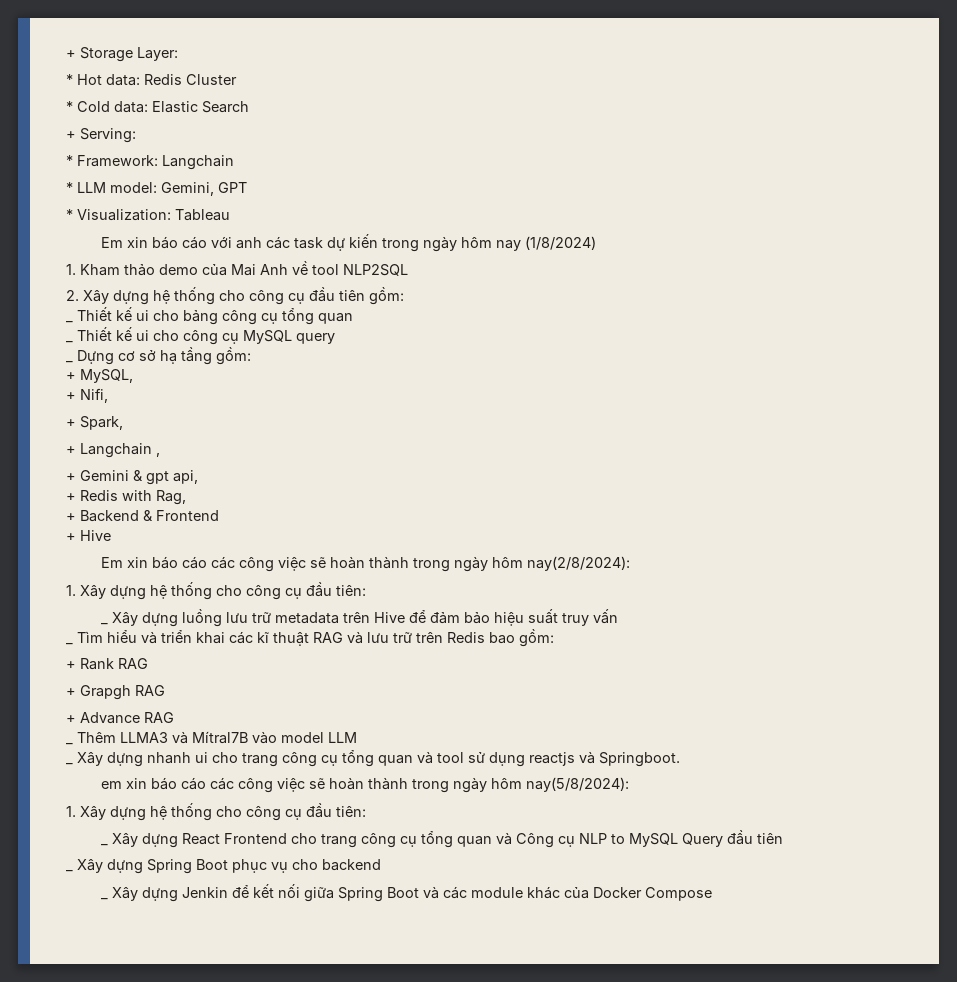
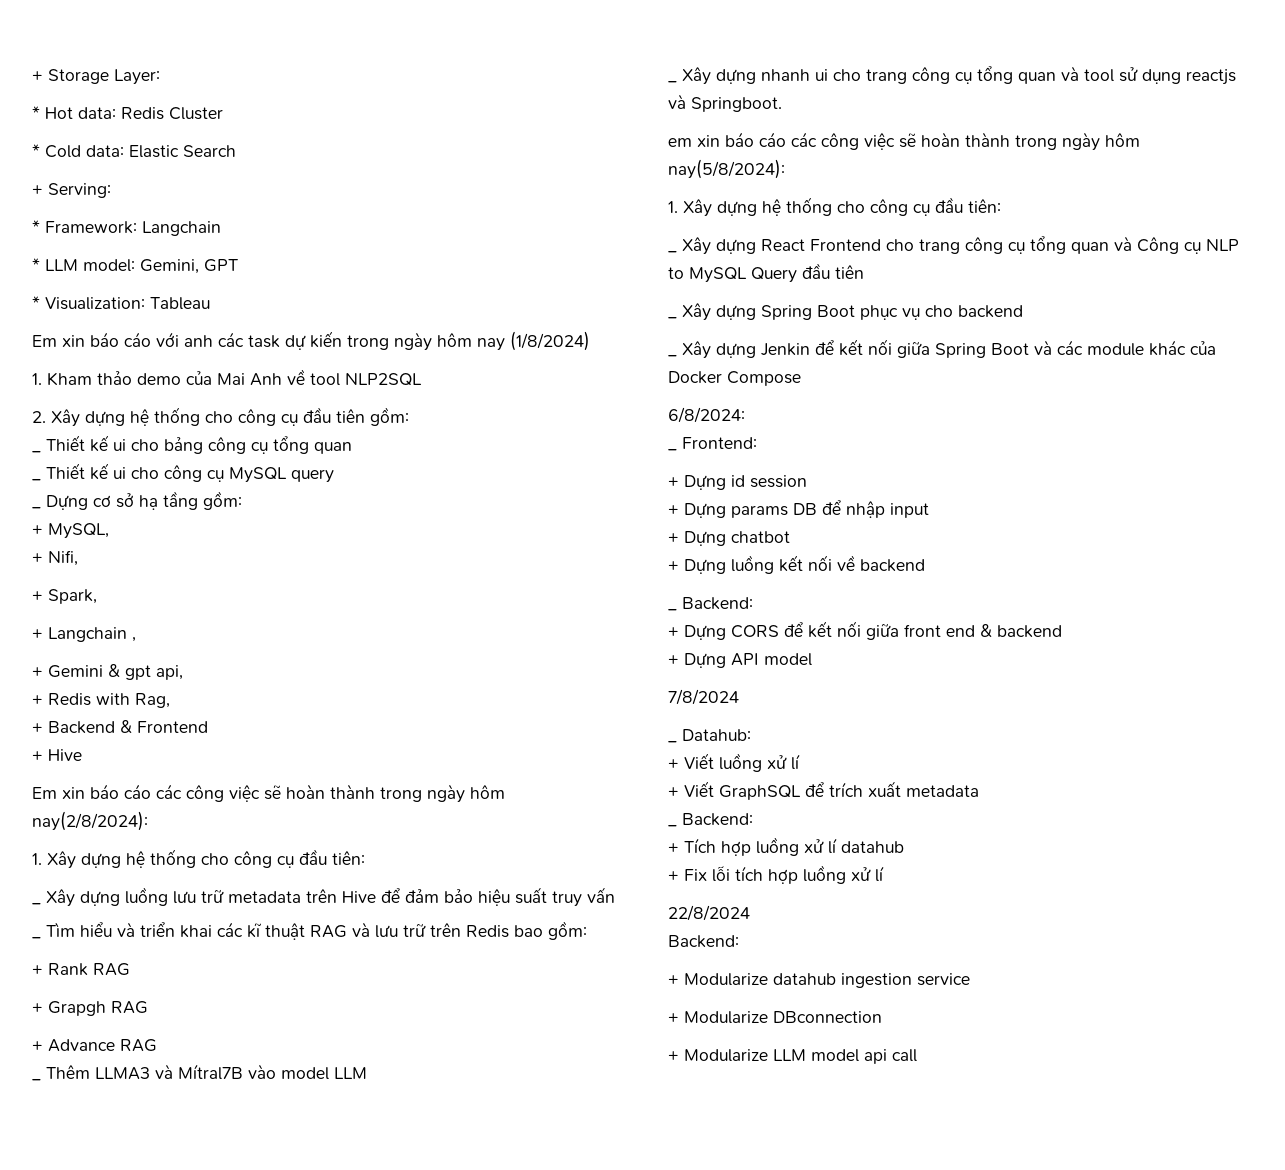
+ 6/8/2024:
+ _ Frontend:
+ + Dựng id session
+ + Dựng params DB để nhập input
+ + Dựng chatbot
+ + Dựng luồng kết nối về backend
+ _ Backend:
+ + Dựng CORS để kết nối giữa front end & backend
+ + Dựng API model
+ 7/8/2024
+ _ Datahub:
+ + Viết luồng xử lí
+ + Viết GraphSQL để trích xuất metadata
+ _ Backend:
+ + Tích hợp luồng xử lí datahub
+ + Fix lỗi tích hợp luồng xử lí
+ 22/8/2024
+ Backend:
+ + Modularize datahub ingestion service
+ + Modularize DBconnection
+ + Modularize LLM model api call

